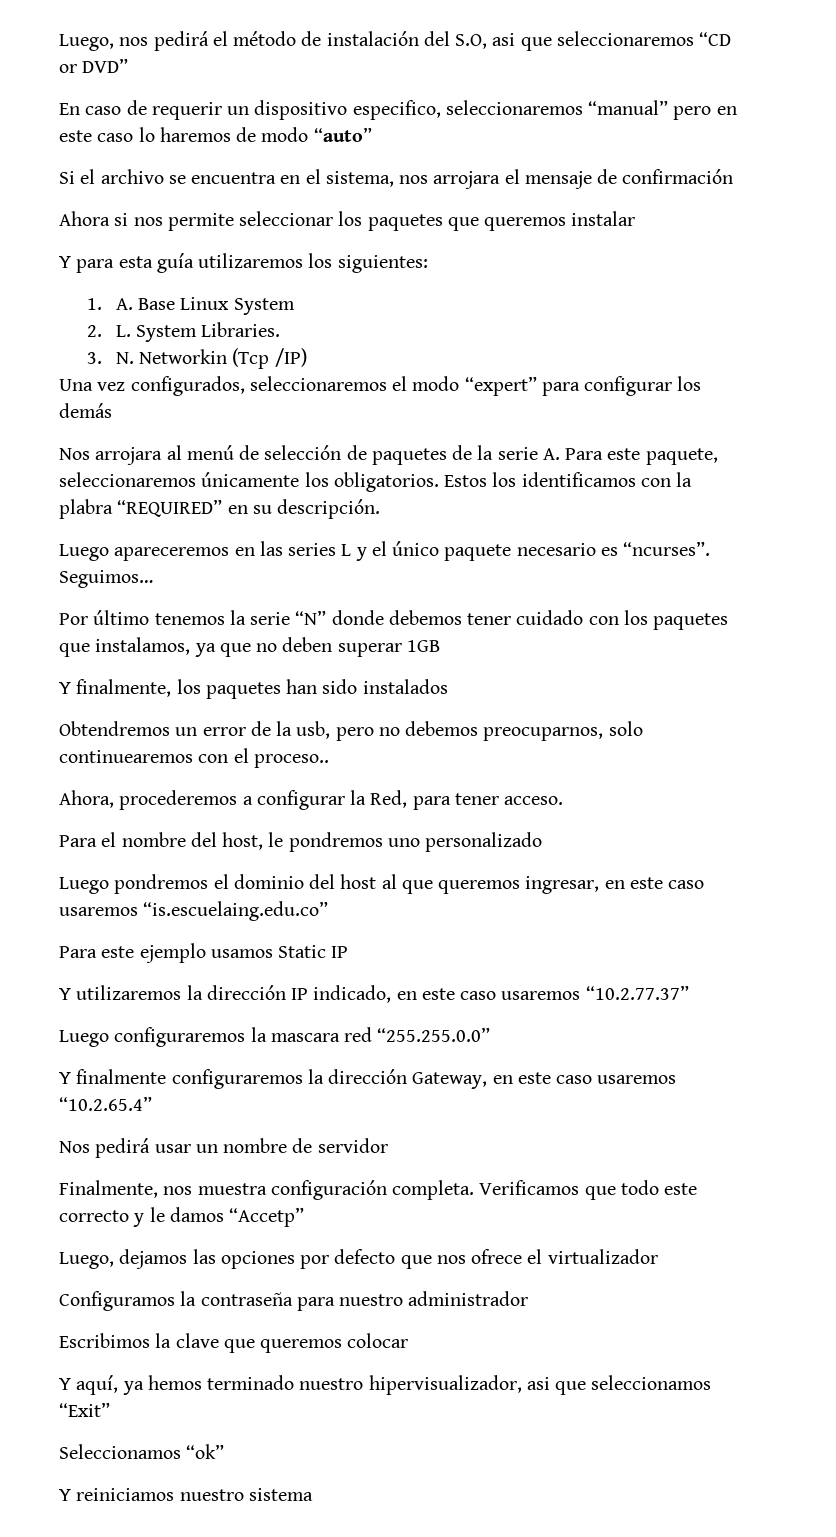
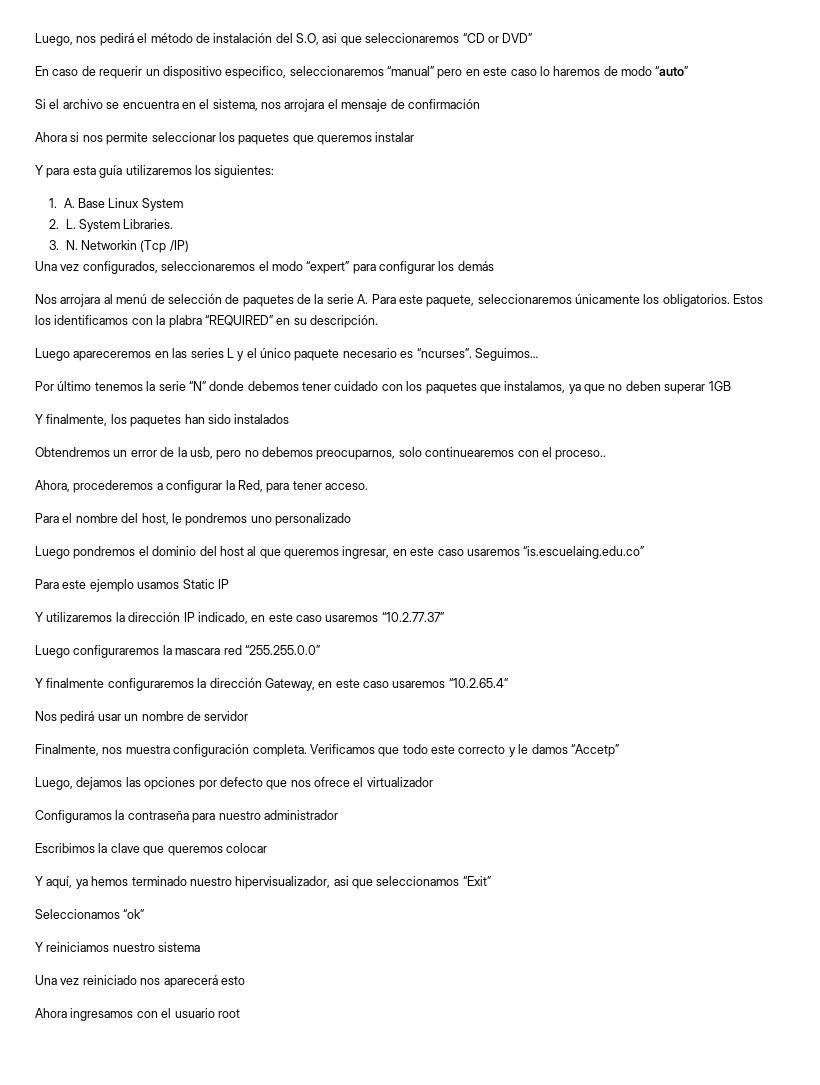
+ Una vez reiniciado nos aparecerá esto
+ Ahora ingresamos con el usuario root

